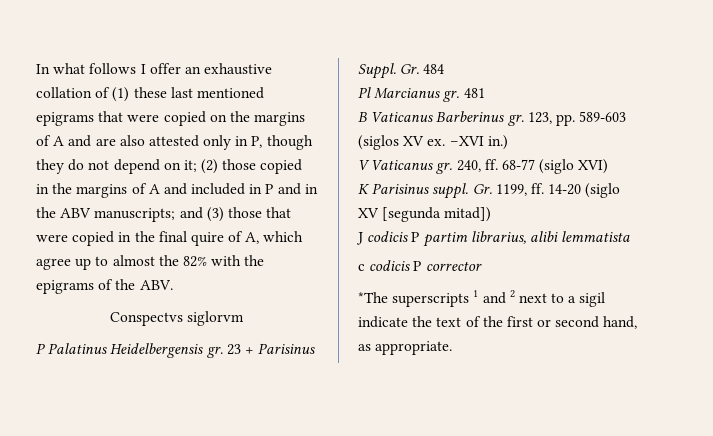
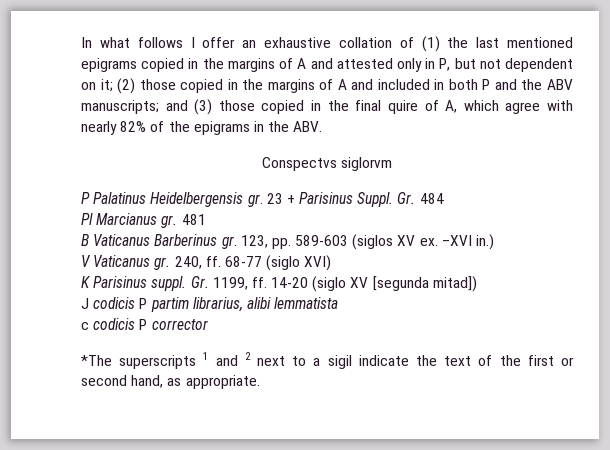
- In what follows I offer an exhaustive collation of (1) these last mentioned epigrams that were copied on the margins of A and are also attested only in P, though they do not depend on it; (2) those copied in the margins of A and included in P and in the ABV manuscripts; and (3) those that were copied in the final quire of A, which agree up to almost the 82% with the epigrams of the ABV.
+ In what follows I offer an exhaustive collation of (1) the last mentioned epigrams copied in the margins of A and attested only in P, but not dependent on it; (2) those copied in the margins of A and included in both P and the ABV manuscripts; and (3) those copied in the final quire of A, which agree with nearly 82% of the epigrams in the ABV.

